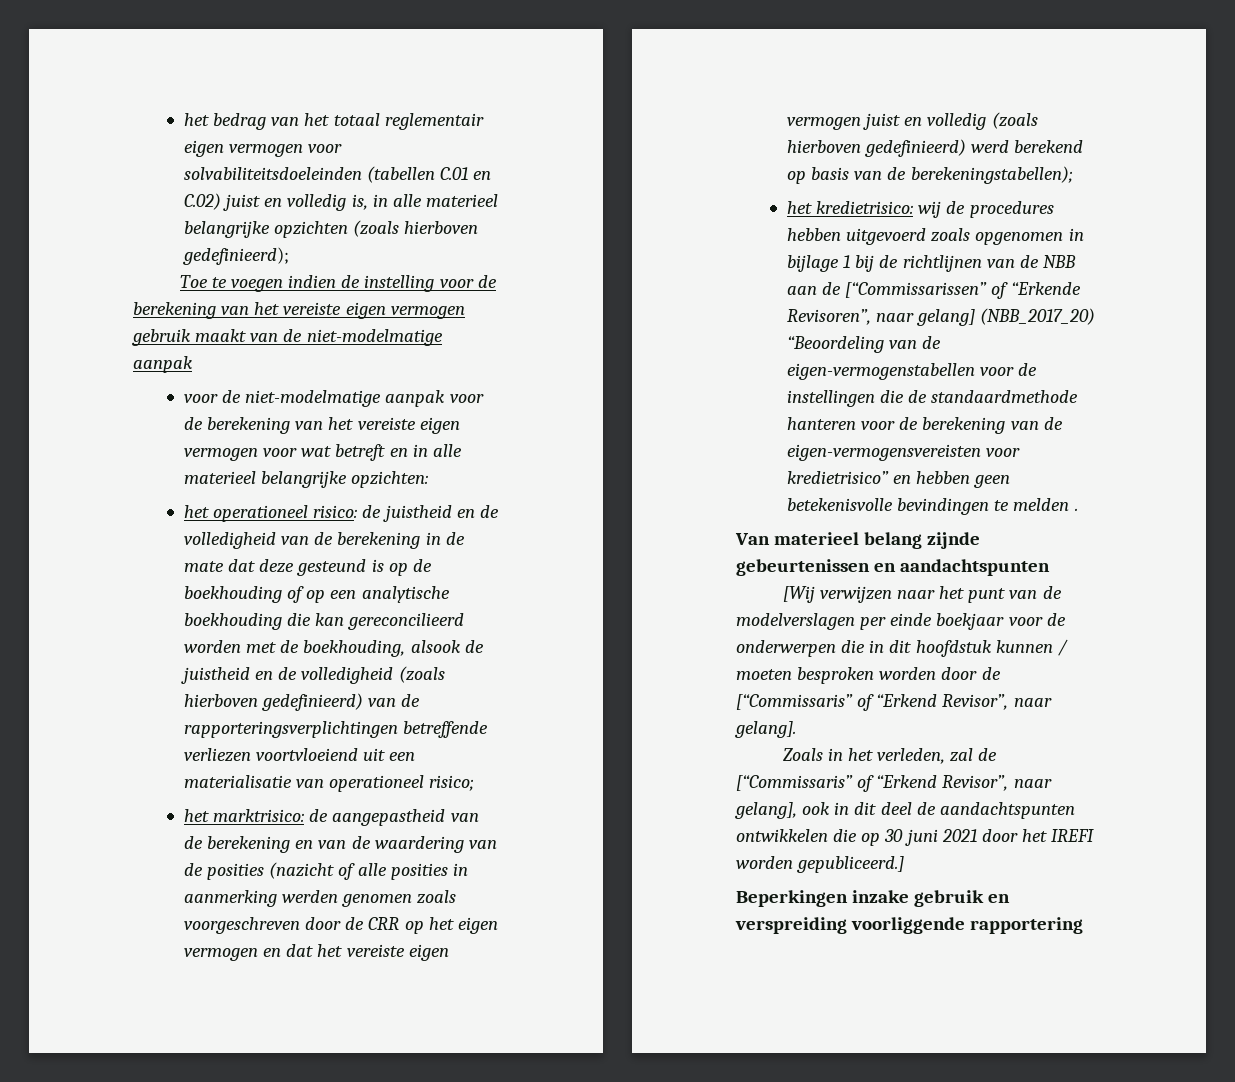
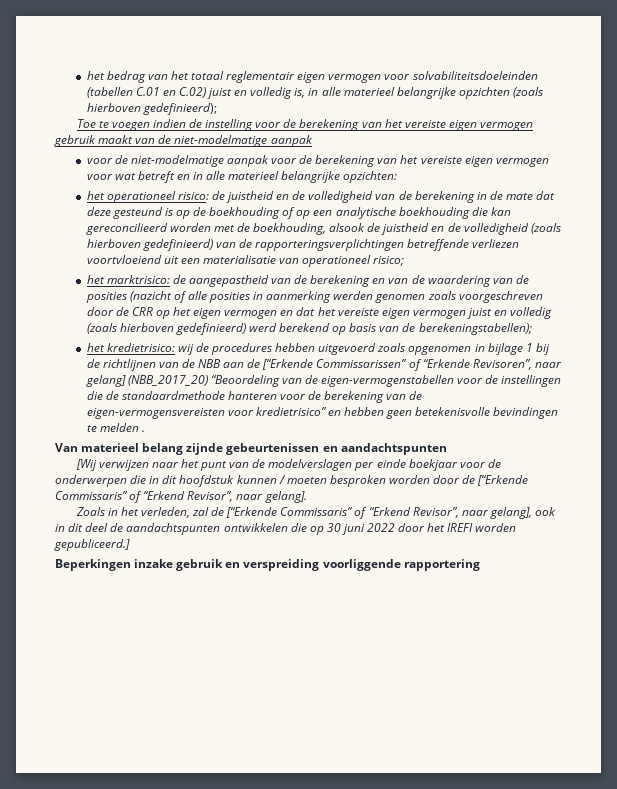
- het kredietrisico: wij de procedures hebben uitgevoerd zoals opgenomen in bijlage 1 bij de richtlijnen van de NBB aan de [“Commissarissen” of “Erkende Revisoren”, naar gelang] (NBB_2017_20) “Beoordeling van de eigen-vermogenstabellen voor de instellingen die de standaardmethode hanteren voor de berekening van de eigen-vermogensvereisten voor kredietrisico” en hebben geen betekenisvolle bevindingen te melden .
+ het kredietrisico: wij de procedures hebben uitgevoerd zoals opgenomen in bijlage 1 bij de richtlijnen van de NBB aan de [“Erkende Commissarissen” of “Erkende Revisoren”, naar gelang] (NBB_2017_20) “Beoordeling van de eigen-vermogenstabellen voor de instellingen die de standaardmethode hanteren voor de berekening van de eigen-vermogensvereisten voor kredietrisico” en hebben geen betekenisvolle bevindingen te melden .
- [Wij verwijzen naar het punt van de modelverslagen per einde boekjaar voor de onderwerpen die in dit hoofdstuk kunnen / moeten besproken worden door de [“Commissaris” of “Erkend Revisor”, naar gelang].
+ [Wij verwijzen naar het punt van de modelverslagen per einde boekjaar voor de onderwerpen die in dit hoofdstuk kunnen / moeten besproken worden door de [“Erkende Commissaris” of “Erkend Revisor”, naar gelang].
- Zoals in het verleden, zal de [“Commissaris” of “Erkend Revisor”, naar gelang], ook in dit deel de aandachtspunten ontwikkelen die op 30 juni 2021 door het IREFI worden gepubliceerd.]
+ Zoals in het verleden, zal de [“Erkende Commissaris” of “Erkend Revisor”, naar gelang], ook in dit deel de aandachtspunten ontwikkelen die op 30 juni 2022 door het IREFI worden gepubliceerd.]

